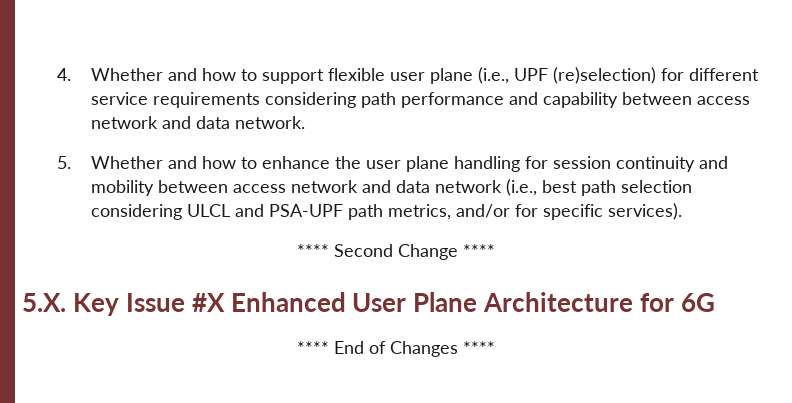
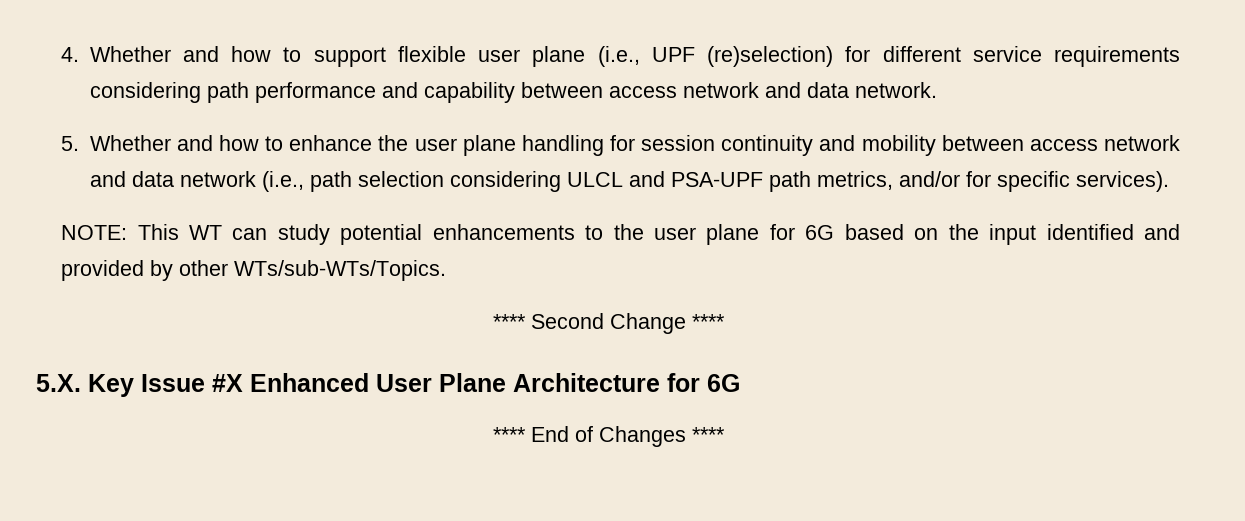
- 5. Whether and how to enhance the user plane handling for session continuity and mobility between access network and data network (i.e., best path selection considering ULCL and PSA-UPF path metrics, and/or for specific services).
+ 5. Whether and how to enhance the user plane handling for session continuity and mobility between access network and data network (i.e., path selection considering ULCL and PSA-UPF path metrics, and/or for specific services).
+ NOTE: This WT can study potential enhancements to the user plane for 6G based on the input identified and provided by other WTs/sub-WTs/Topics.

